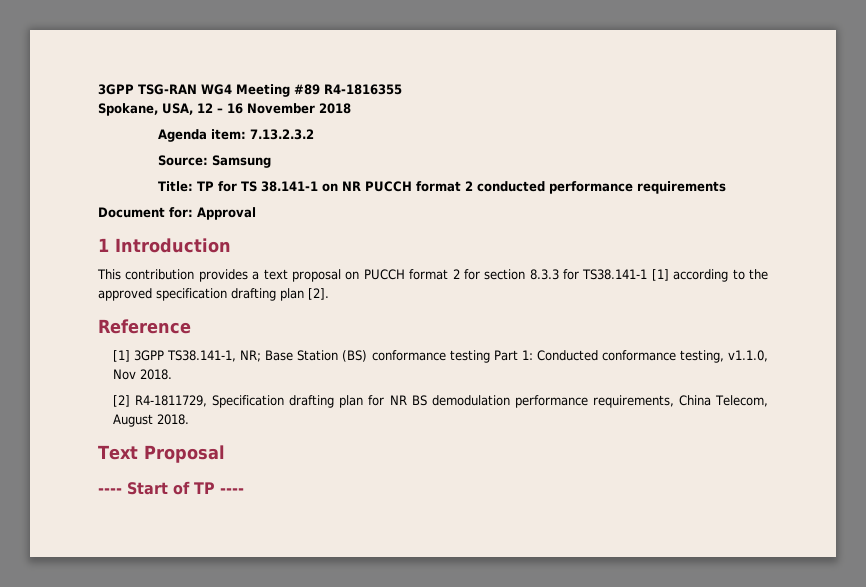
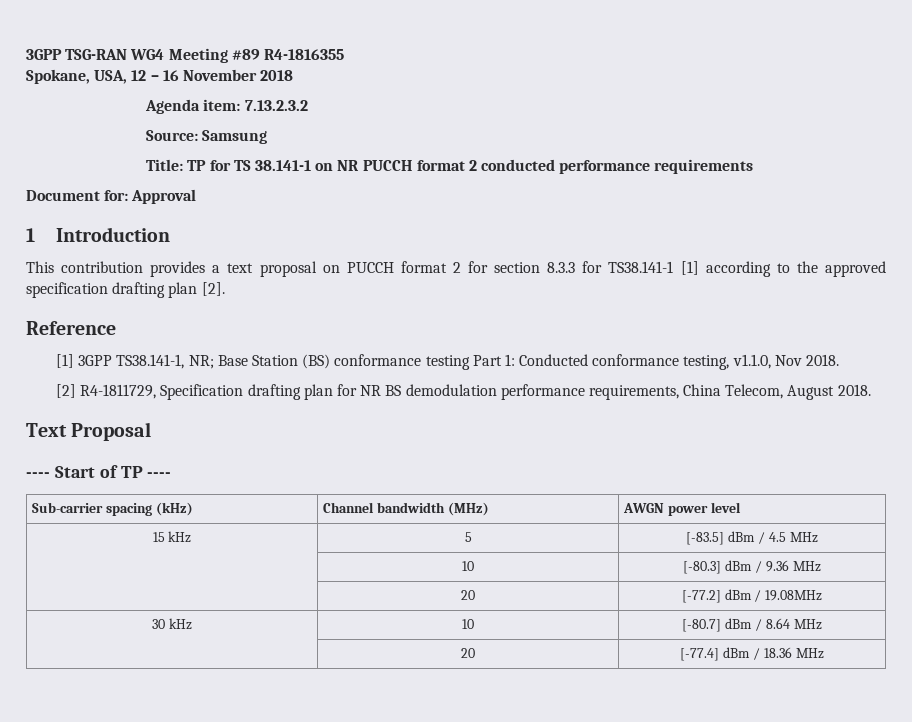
+ Sub-carrier spacing (kHz) | Channel bandwidth (MHz) | AWGN power level
+ 15 kHz | 5 | [-83.5] dBm / 4.5 MHz
+ | 10 | [-80.3] dBm / 9.36 MHz
+ | 20 | [-77.2] dBm / 19.08MHz
+ 30 kHz | 10 | [-80.7] dBm / 8.64 MHz
+ | 20 | [-77.4] dBm / 18.36 MHz

